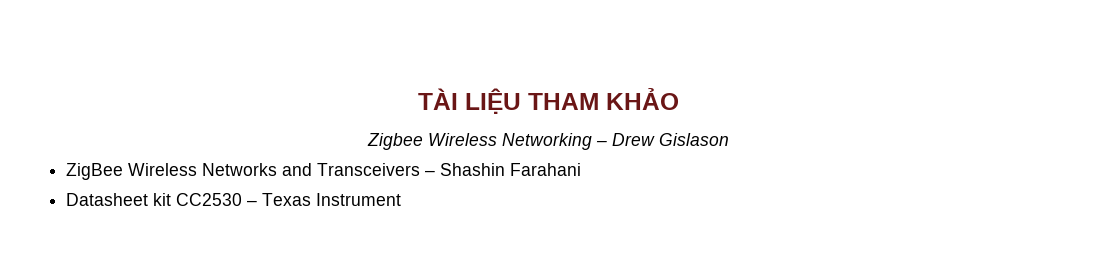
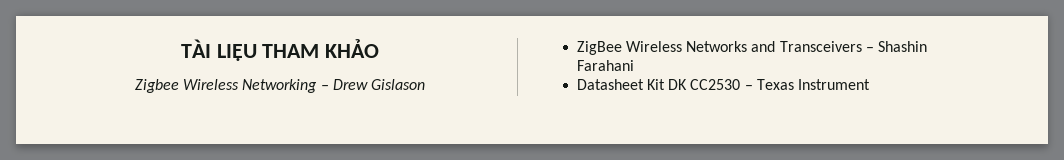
- Datasheet kit CC2530 – Texas Instrument
+ Datasheet Kit DK CC2530 – Texas Instrument

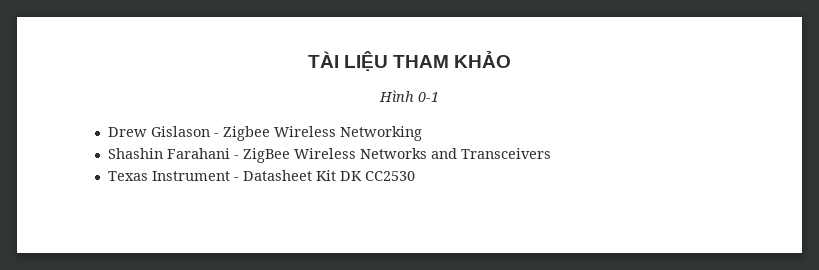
- Zigbee Wireless Networking – Drew Gislason
- ZigBee Wireless Networks and Transceivers – Shashin Farahani
- Datasheet Kit DK CC2530 – Texas Instrument
+ Hình 0-1
+ Drew Gislason - Zigbee Wireless Networking
+ Shashin Farahani - ZigBee Wireless Networks and Transceivers
+ Texas Instrument - Datasheet Kit DK CC2530

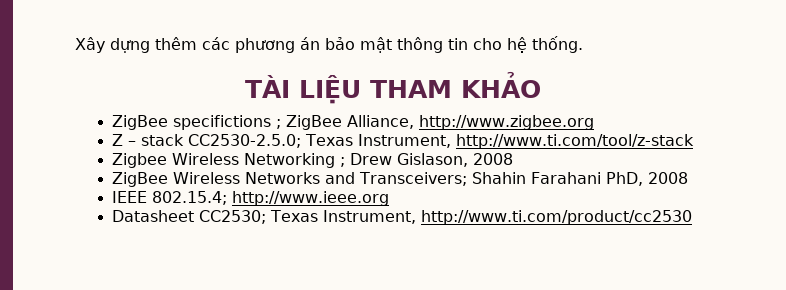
+ Xây dựng thêm các phương án bảo mật thông tin cho hệ thống.
  TÀI LIỆU THAM KHẢO
- Hình 0-1
- Drew Gislason - Zigbee Wireless Networking
- Shashin Farahani - ZigBee Wireless Networks and Transceivers
- Texas Instrument - Datasheet Kit DK CC2530
+ ZigBee specifictions ; ZigBee Alliance, http://www.zigbee.org
+ Z – stack CC2530-2.5.0; Texas Instrument, http://www.ti.com/tool/z-stack
+ Zigbee Wireless Networking ; Drew Gislason, 2008
+ ZigBee Wireless Networks and Transceivers; Shahin Farahani PhD, 2008
+ IEEE 802.15.4; http://www.ieee.org
+ Datasheet CC2530; Texas Instrument, http://www.ti.com/product/cc2530

